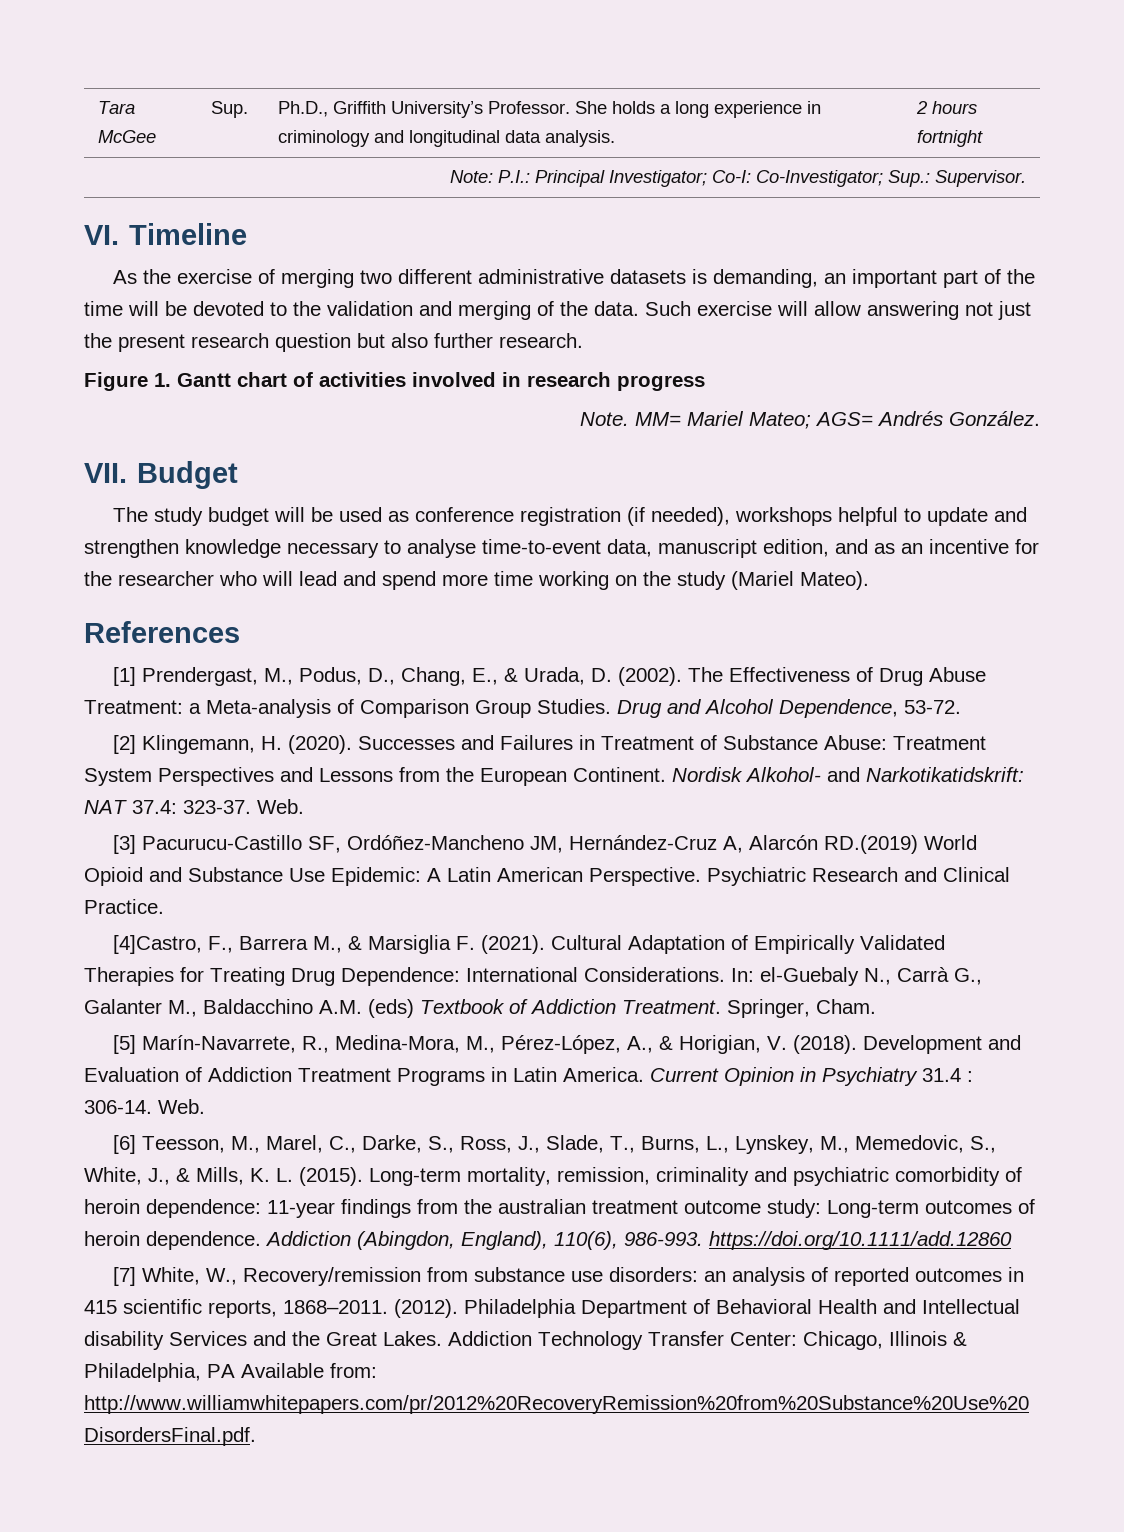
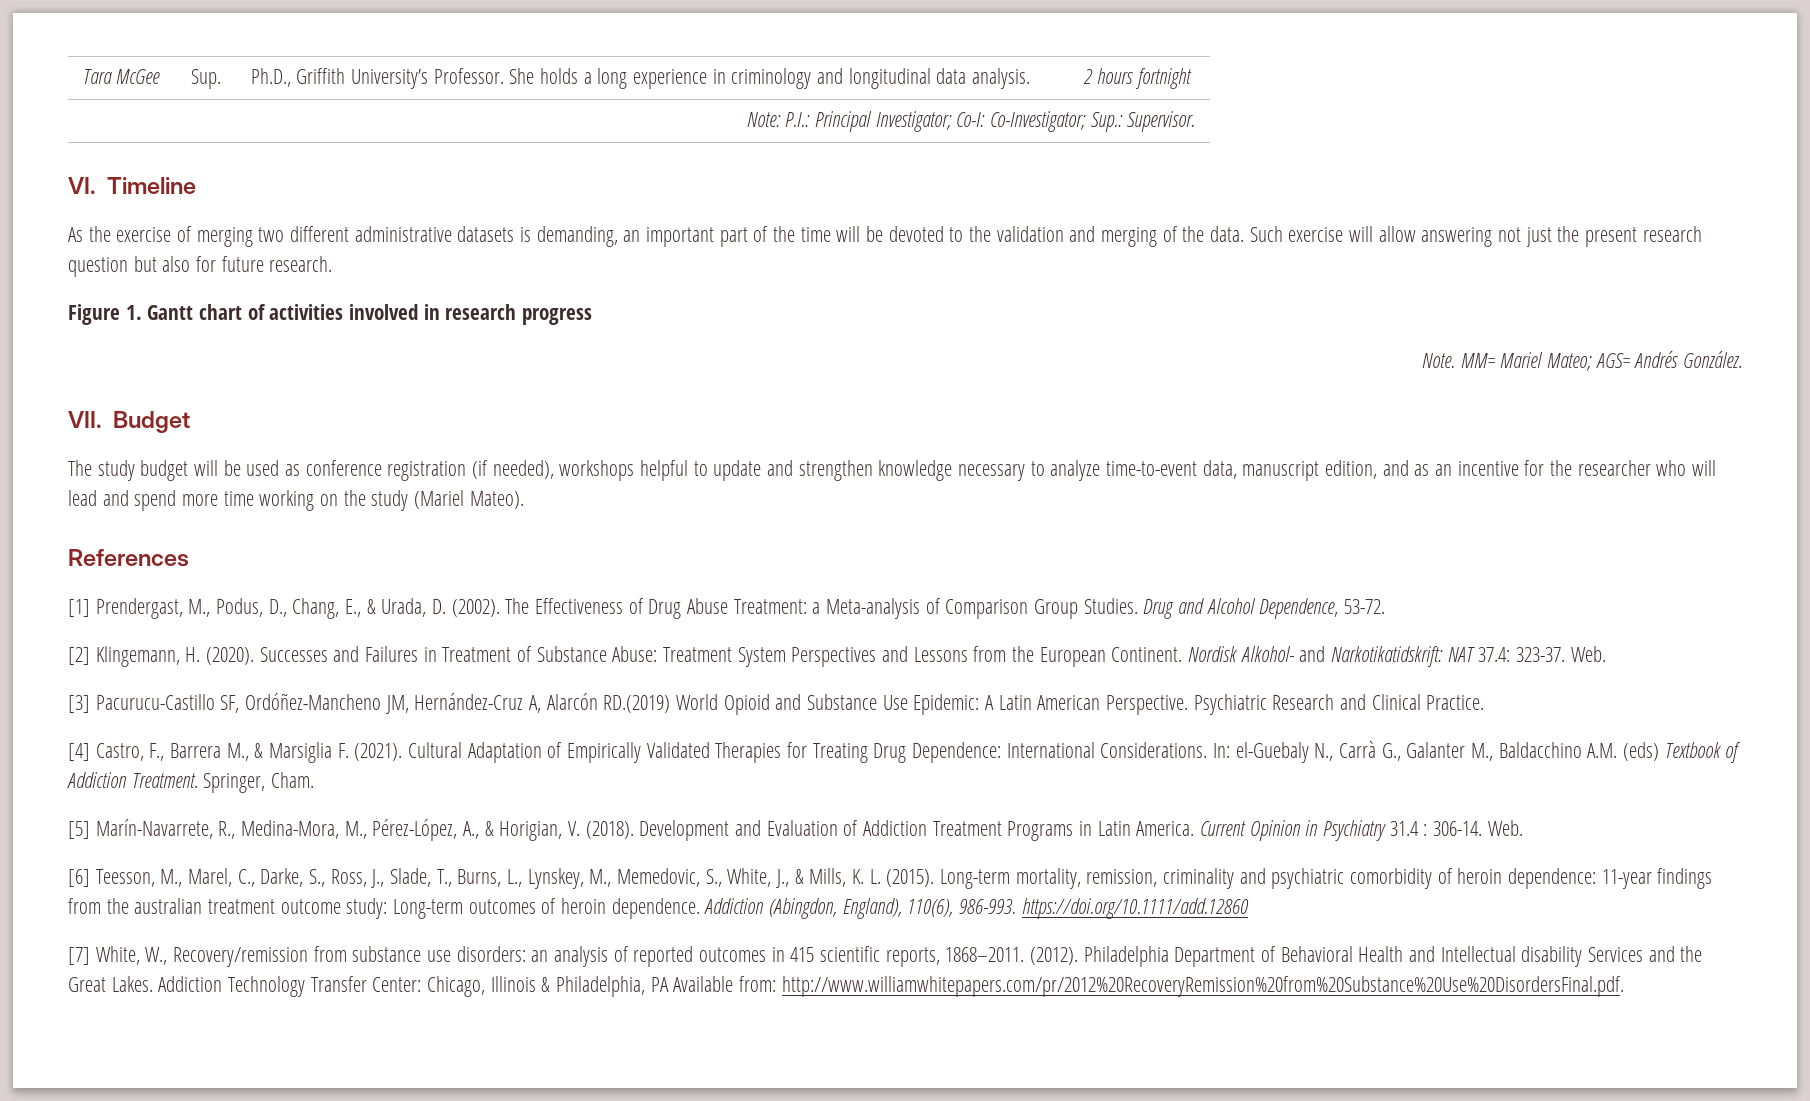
- Such exercise will allow answering not just the present research question but also further research.
+ Such exercise will allow answering not just the present research question but also for future research.
- The study budget will be used as conference registration (if needed), workshops helpful to update and strengthen knowledge necessary to analyse time-to-event data, manuscript edition, and as an incentive for the researcher who will lead and spend more time working on the study (Mariel Mateo).
+ The study budget will be used as conference registration (if needed), workshops helpful to update and strengthen knowledge necessary to analyze time-to-event data, manuscript edition, and as an incentive for the researcher who will lead and spend more time working on the study (Mariel Mateo).
- [4]Castro, F., Barrera M., & Marsiglia F. (2021).
+ [4] Castro, F., Barrera M., & Marsiglia F. (2021).

